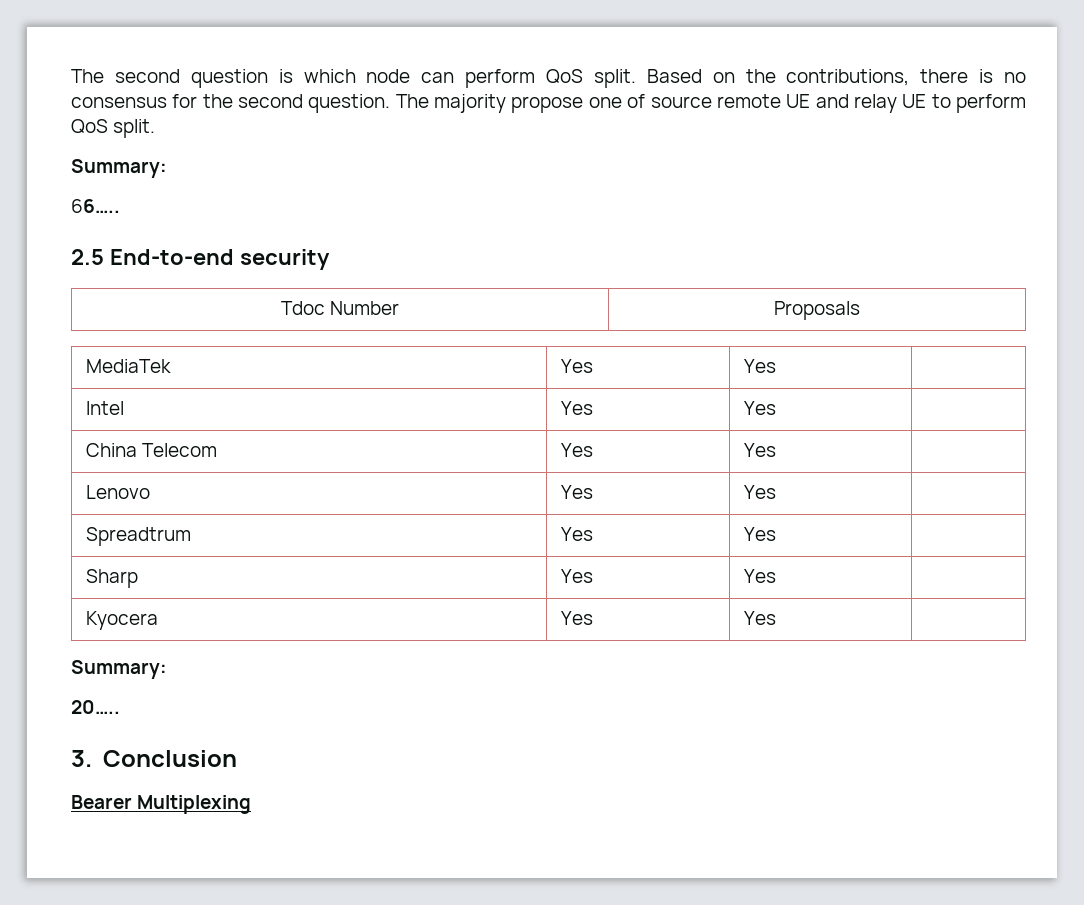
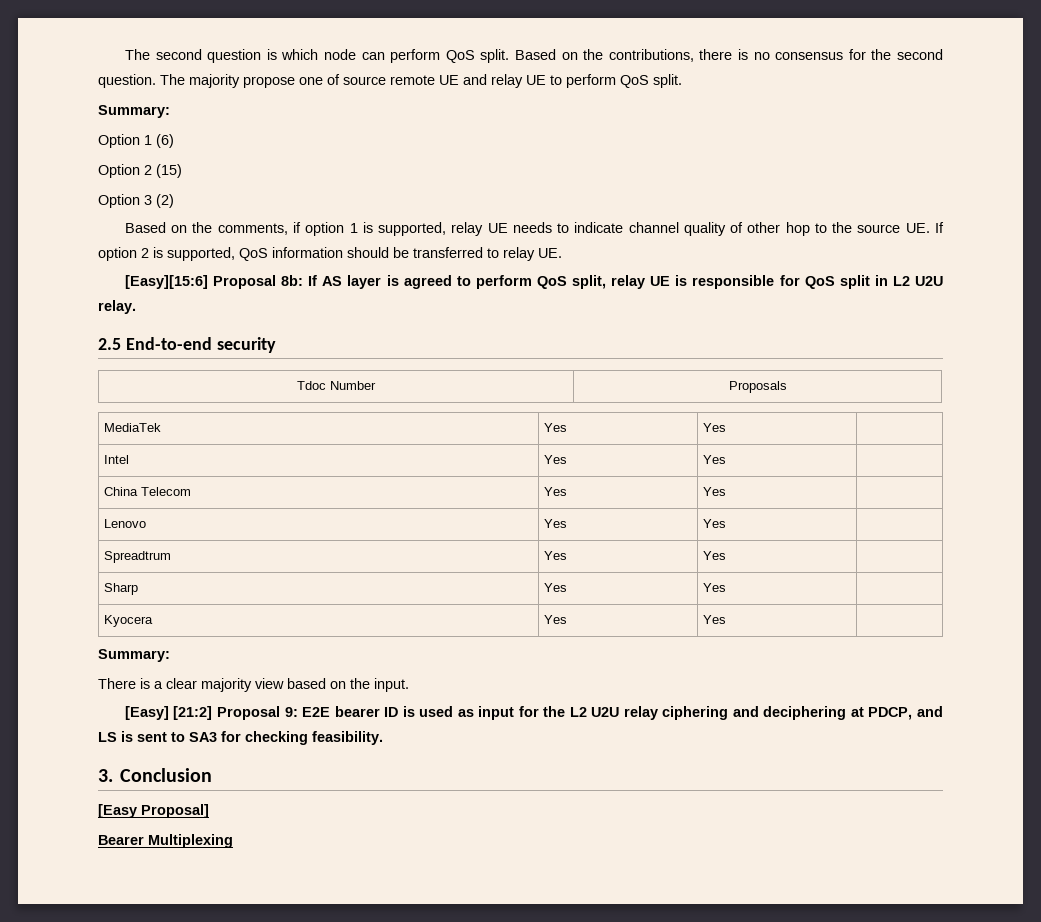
- 66…..
+ Option 1 (6)
+ Option 2 (15)
+ Option 3 (2)
+ Based on the comments, if option 1 is supported, relay UE needs to indicate channel quality of other hop to the source UE. If option 2 is supported, QoS information should be transferred to relay UE.
+ [Easy][15:6] Proposal 8b: If AS layer is agreed to perform QoS split, relay UE is responsible for QoS split in L2 U2U relay.
- 20…..
+ There is a clear majority view based on the input.
+ [Easy] [21:2] Proposal 9: E2E bearer ID is used as input for the L2 U2U relay ciphering and deciphering at PDCP, and LS is sent to SA3 for checking feasibility.
+ [Easy Proposal]

